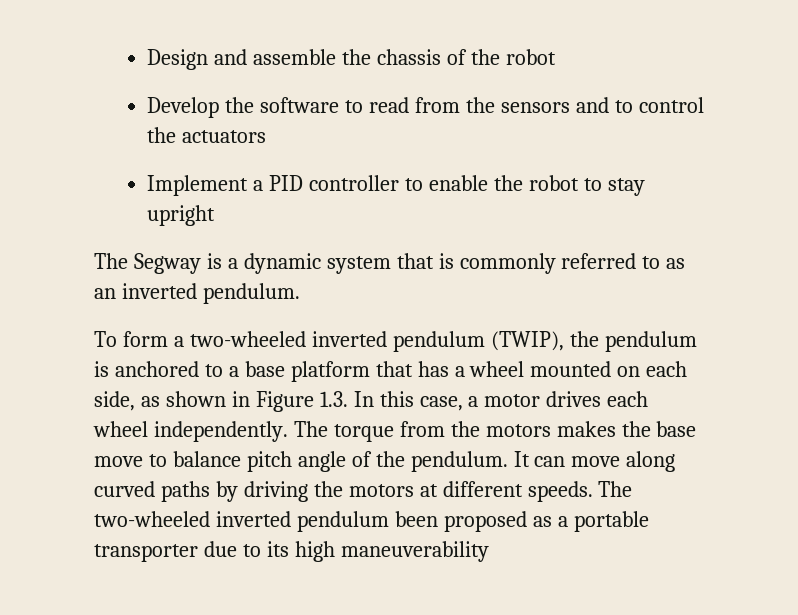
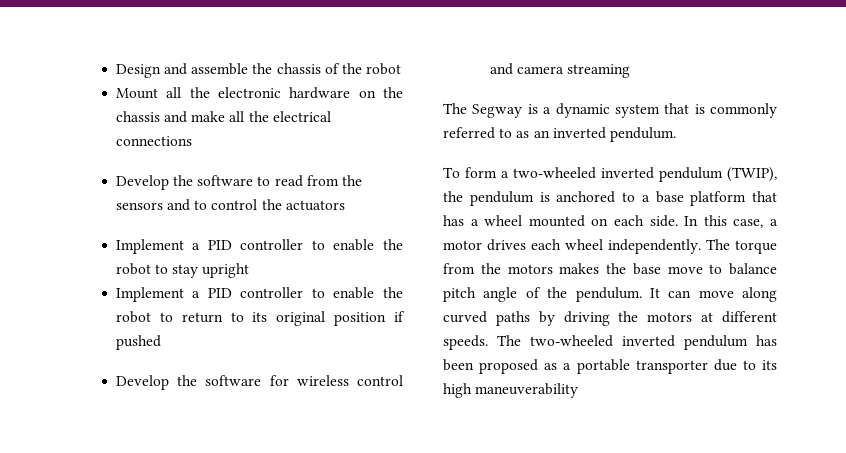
+ Mount all the electronic hardware on the chassis and make all the electrical connections
+ Implement a PID controller to enable the robot to return to its original position if pushed
+ Develop the software for wireless control and camera streaming
- To form a two-wheeled inverted pendulum (TWIP), the pendulum is anchored to a base platform that has a wheel mounted on each side, as shown in Figure 1.3. In this case, a motor drives each wheel independently.
+ To form a two-wheeled inverted pendulum (TWIP), the pendulum is anchored to a base platform that has a wheel mounted on each side. In this case, a motor drives each wheel independently.
- The two-wheeled inverted pendulum been proposed as a portable transporter due to its high maneuverability
+ The two-wheeled inverted pendulum has been proposed as a portable transporter due to its high maneuverability

